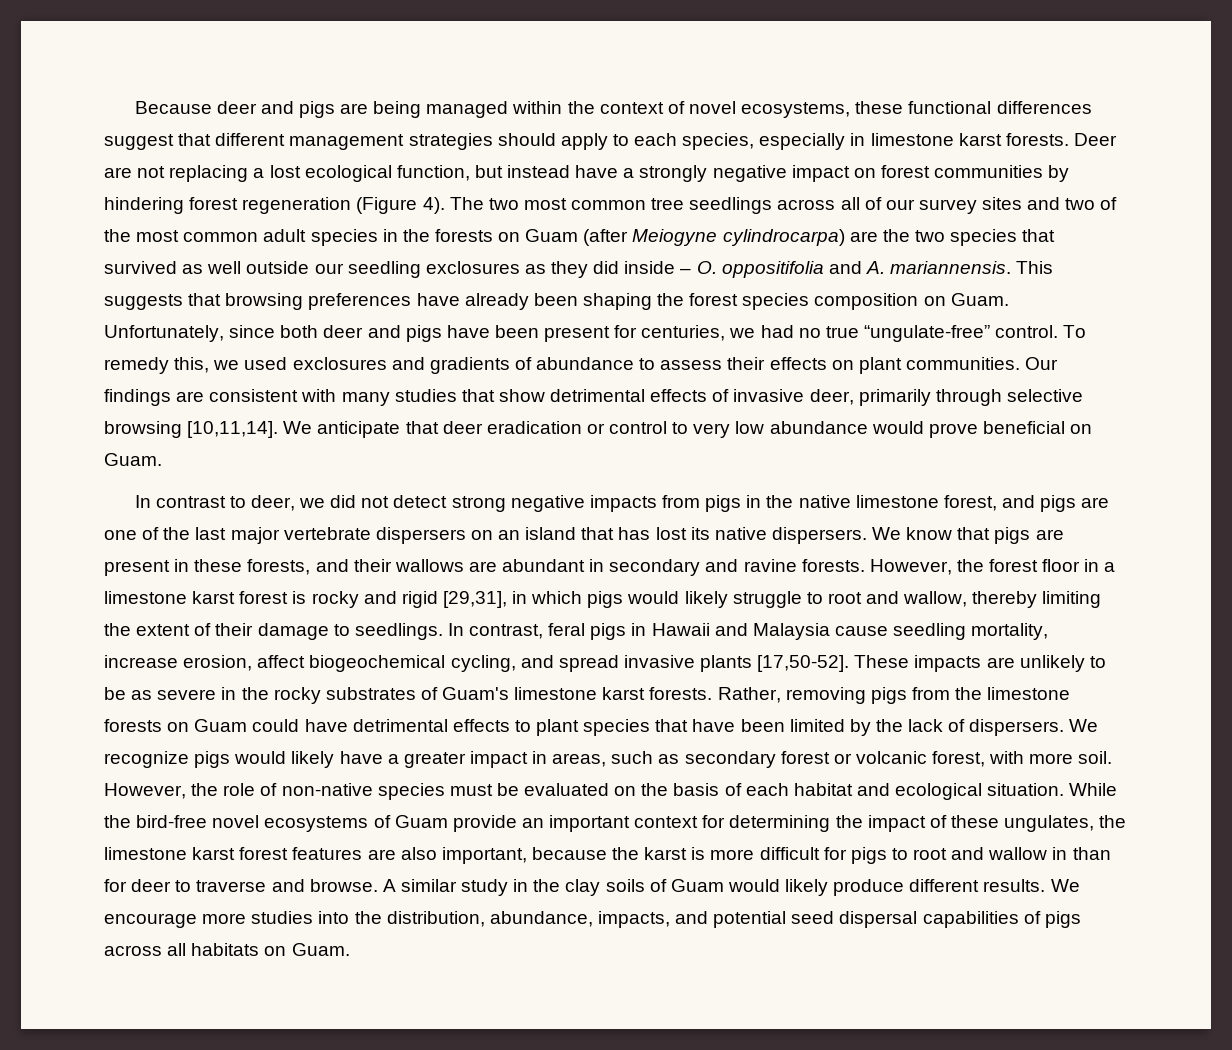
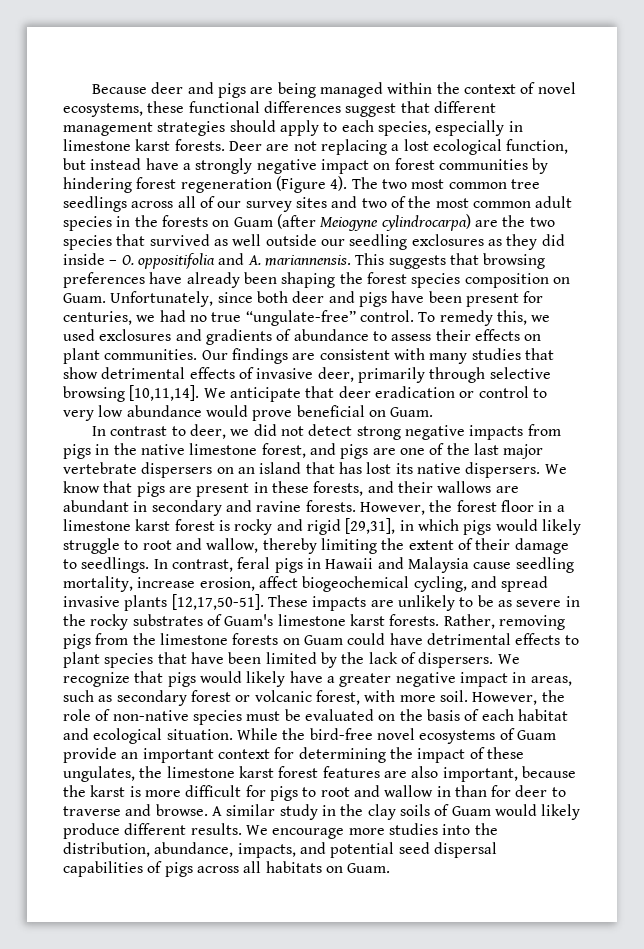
- In contrast, feral pigs in Hawaii and Malaysia cause seedling mortality, increase erosion, affect biogeochemical cycling, and spread invasive plants [17,50-52].
+ In contrast, feral pigs in Hawaii and Malaysia cause seedling mortality, increase erosion, affect biogeochemical cycling, and spread invasive plants [12,17,50-51].
- We recognize pigs would likely have a greater impact in areas, such as secondary forest or volcanic forest, with more soil.
+ We recognize that pigs would likely have a greater negative impact in areas, such as secondary forest or volcanic forest, with more soil.

